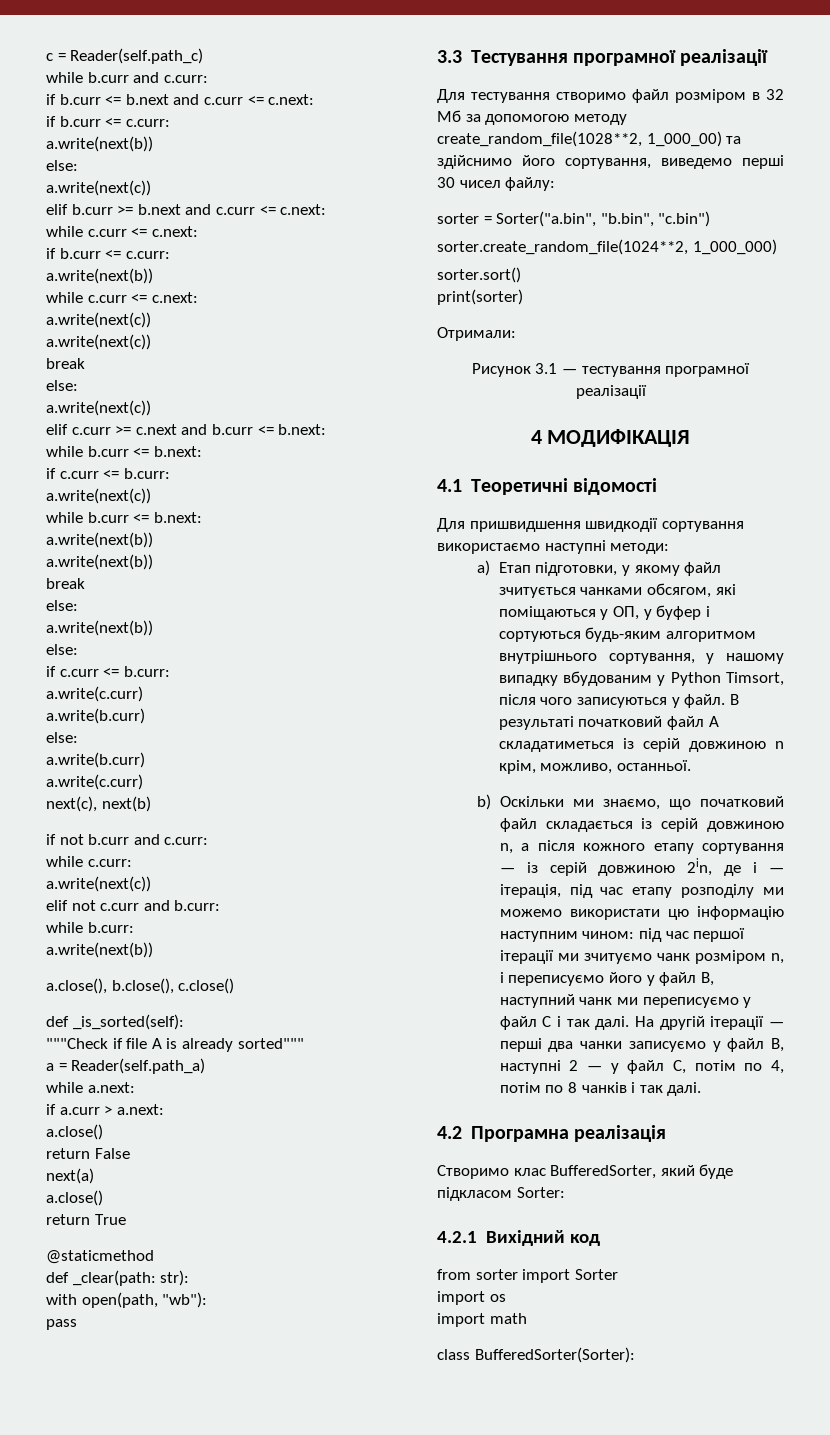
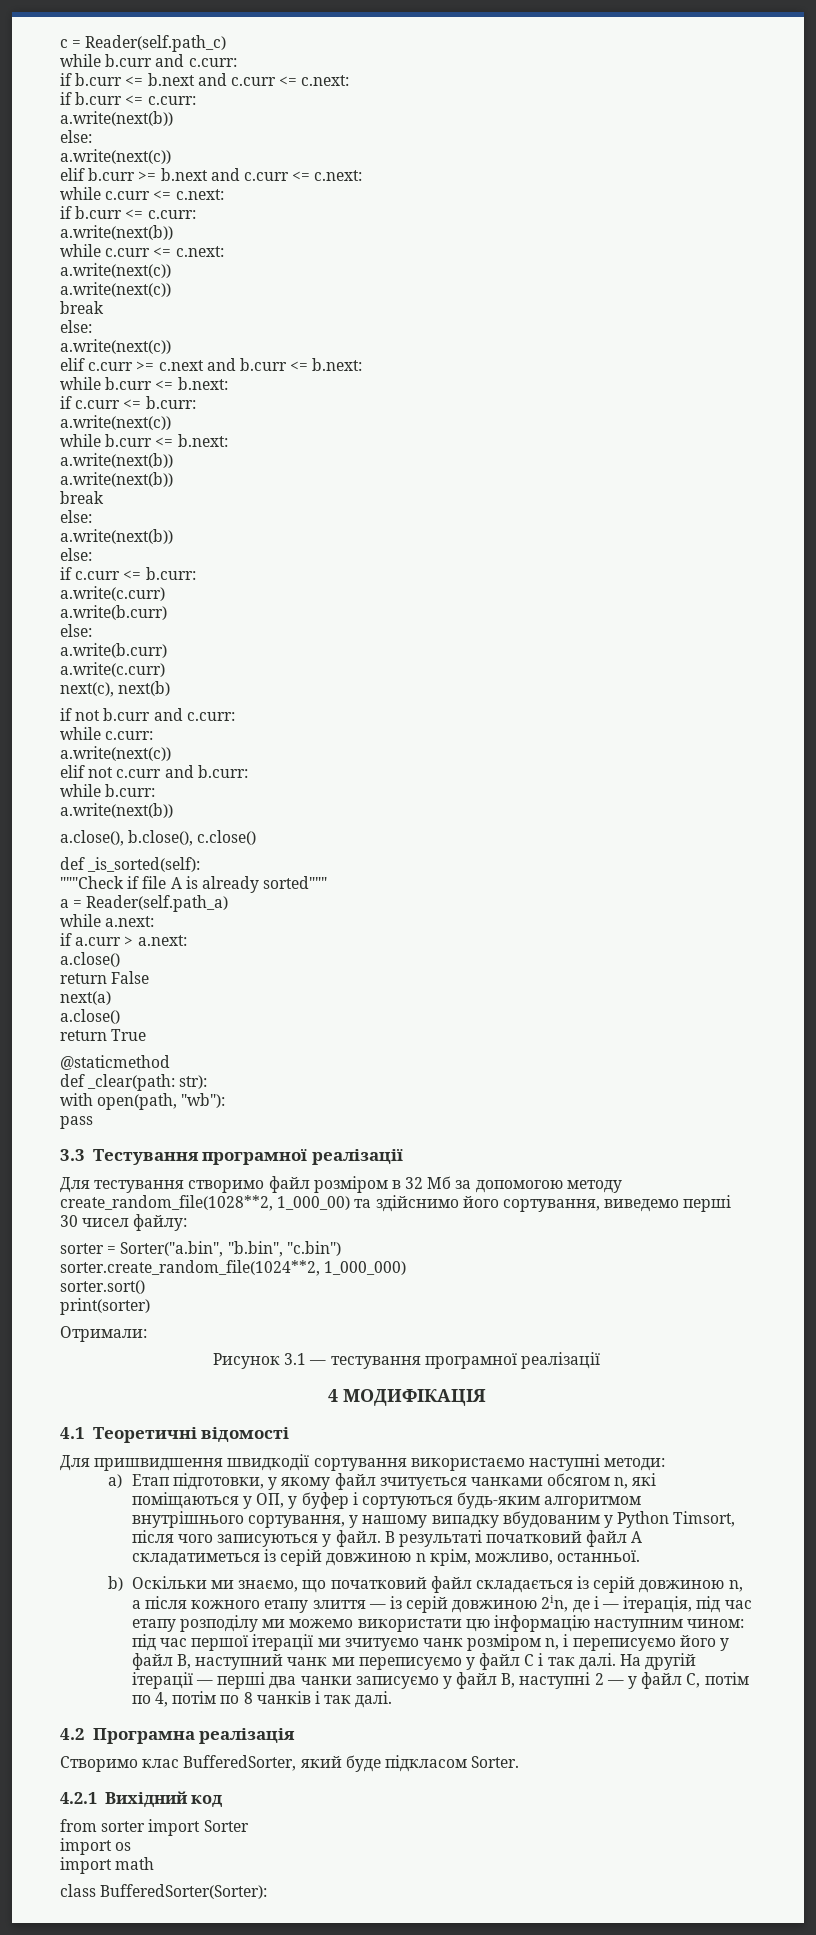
- a) Етап підготовки, у якому файл зчитується чанками обсягом, які поміщаються у ОП, у буфер і сортуються будь-яким алгоритмом внутрішнього сортування, у нашому випадку вбудованим у Python Timsort, після чого записуються у файл.
+ a) Етап підготовки, у якому файл зчитується чанками обсягом n, які поміщаються у ОП, у буфер і сортуються будь-яким алгоритмом внутрішнього сортування, у нашому випадку вбудованим у Python Timsort, після чого записуються у файл.
- b) Оскільки ми знаємо, що початковий файл складається із серій довжиною n, а після кожного етапу сортування — із серій довжиною 2in, де i — ітерація, під час етапу розподілу ми можемо використати цю інформацію наступним чином:
+ b) Оскільки ми знаємо, що початковий файл складається із серій довжиною n, а після кожного етапу злиття — із серій довжиною 2in, де i — ітерація, під час етапу розподілу ми можемо використати цю інформацію наступним чином:
- Створимо клас BufferedSorter, який буде підкласом Sorter:
+ Створимо клас BufferedSorter, який буде підкласом Sorter.

